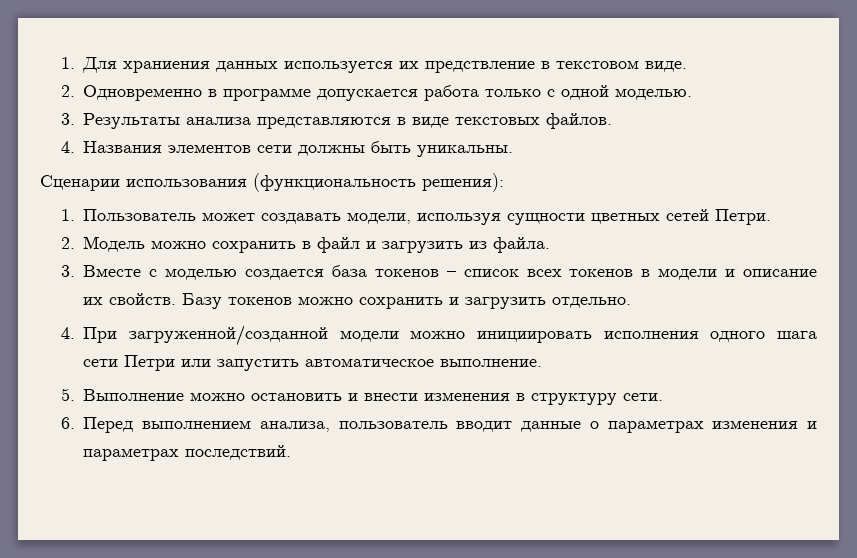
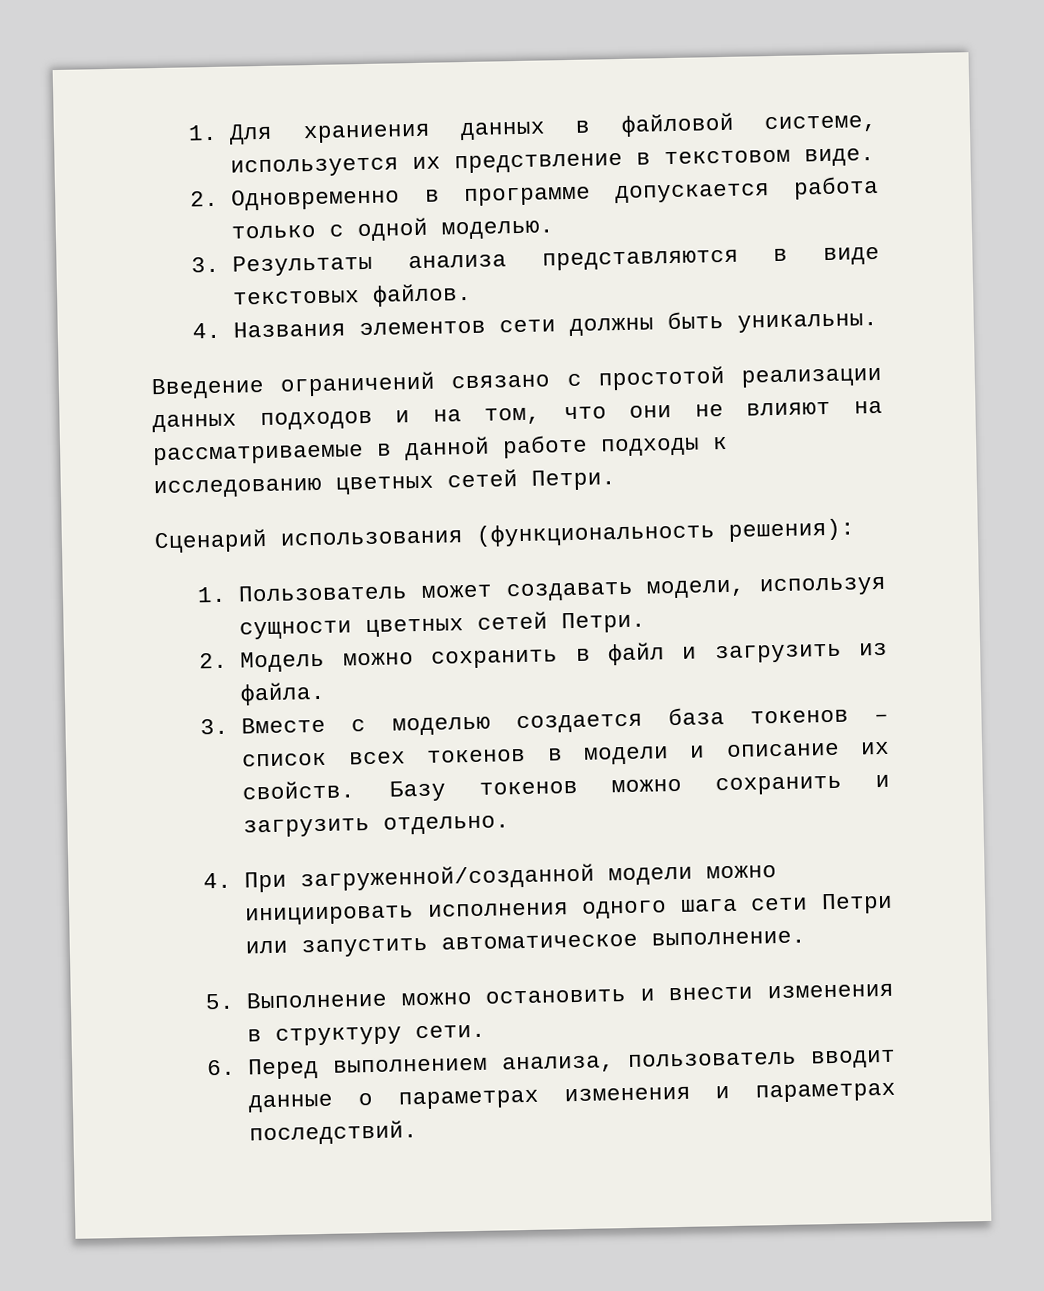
- 1. Для храниения данных используется их предствление в текстовом виде.
+ 1. Для храниения данных в файловой системе, используется их предствление в текстовом виде.
- Сценарии использования (функциональность решения):
+ Введение ограничений связано с простотой реализации данных подходов и на том, что они не влияют на рассматриваемые в данной работе подходы к исследованию цветных сетей Петри.
+ Сценарий использования (функциональность решения):

